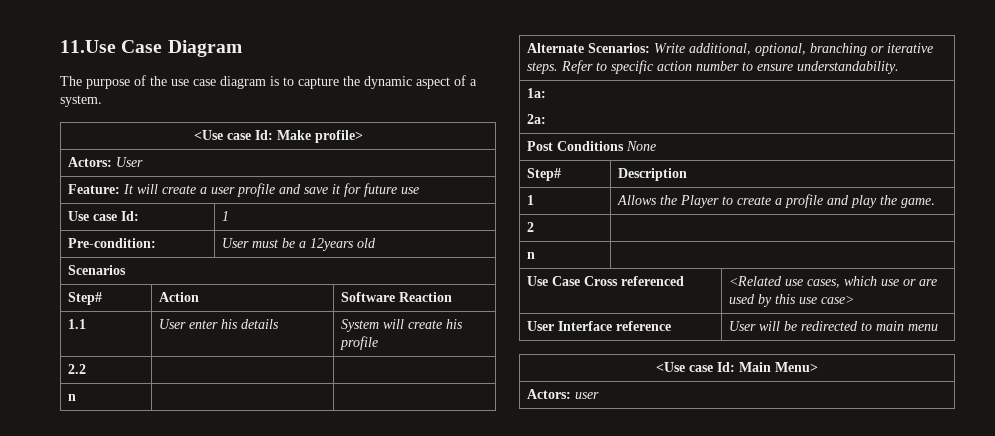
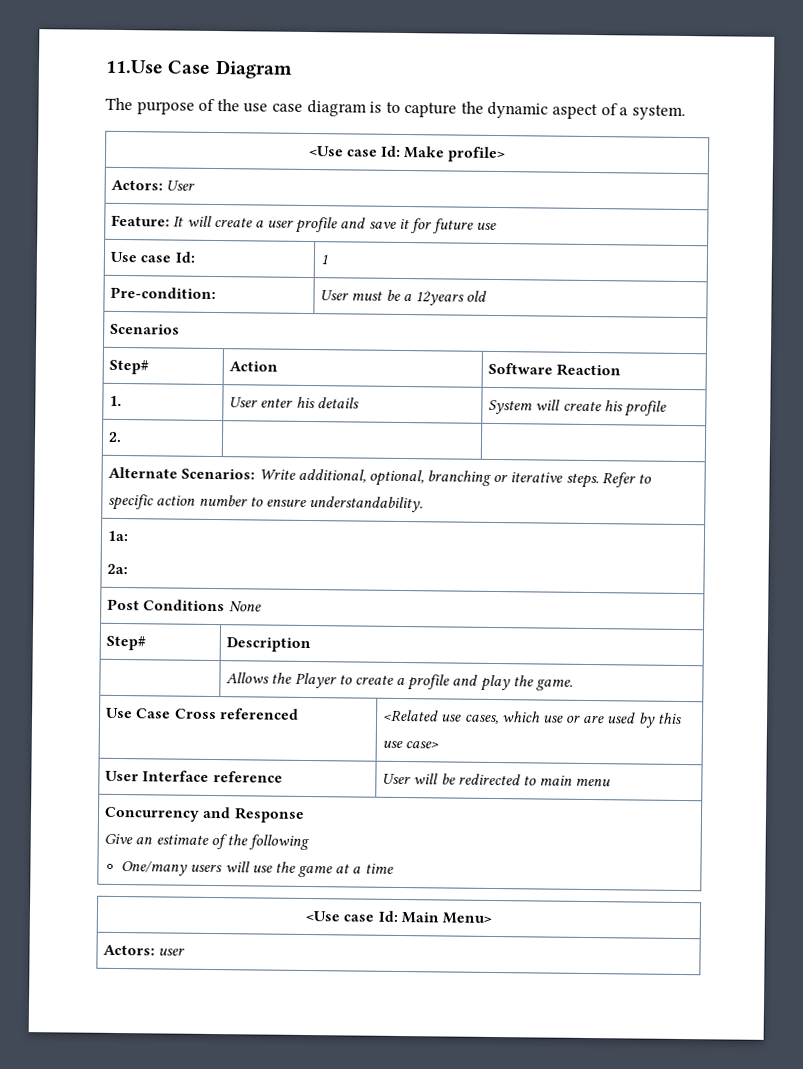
- 1.1 | User enter his details | System will create his profile
+ 1. | User enter his details | System will create his profile
- 2.2 | |
- n | |
+ 2. | |
- 1 | Allows the Player to create a profile and play the game.
+ | Allows the Player to create a profile and play the game.
- 2 |
- n |
+ Concurrency and Response
+ Give an estimate of the following
+ One/many users will use the game at a time

